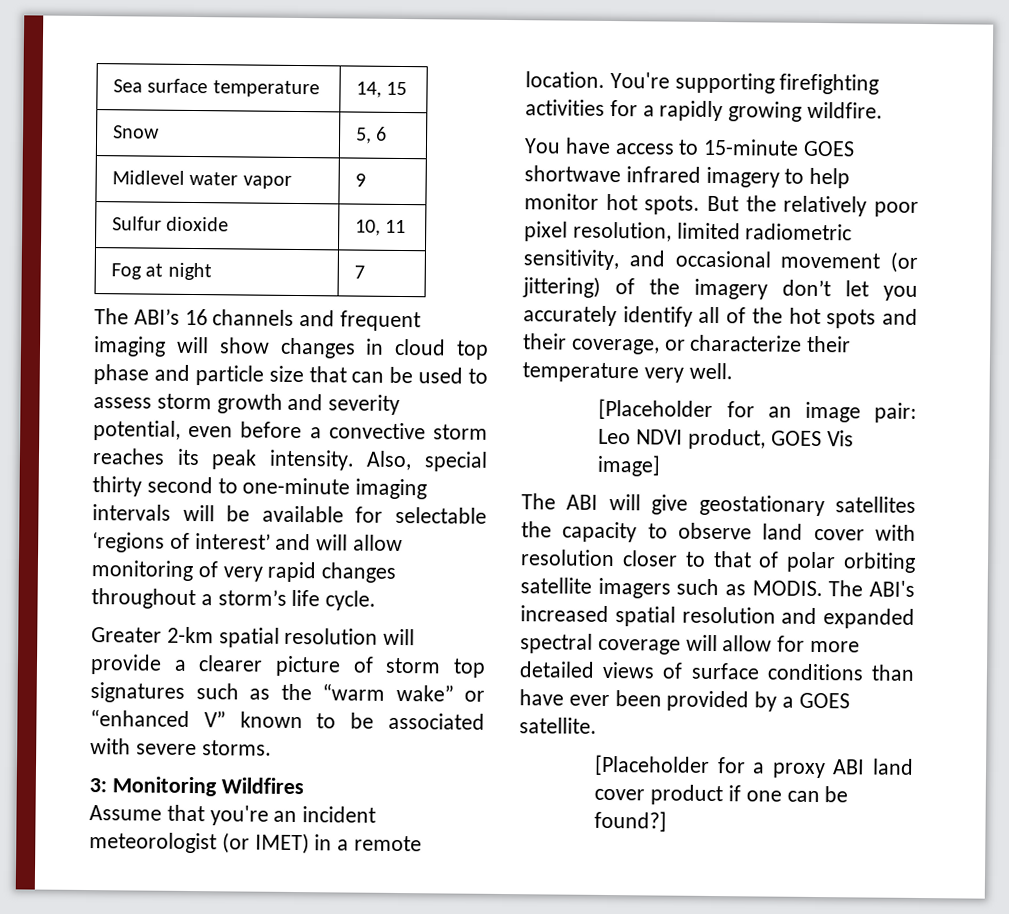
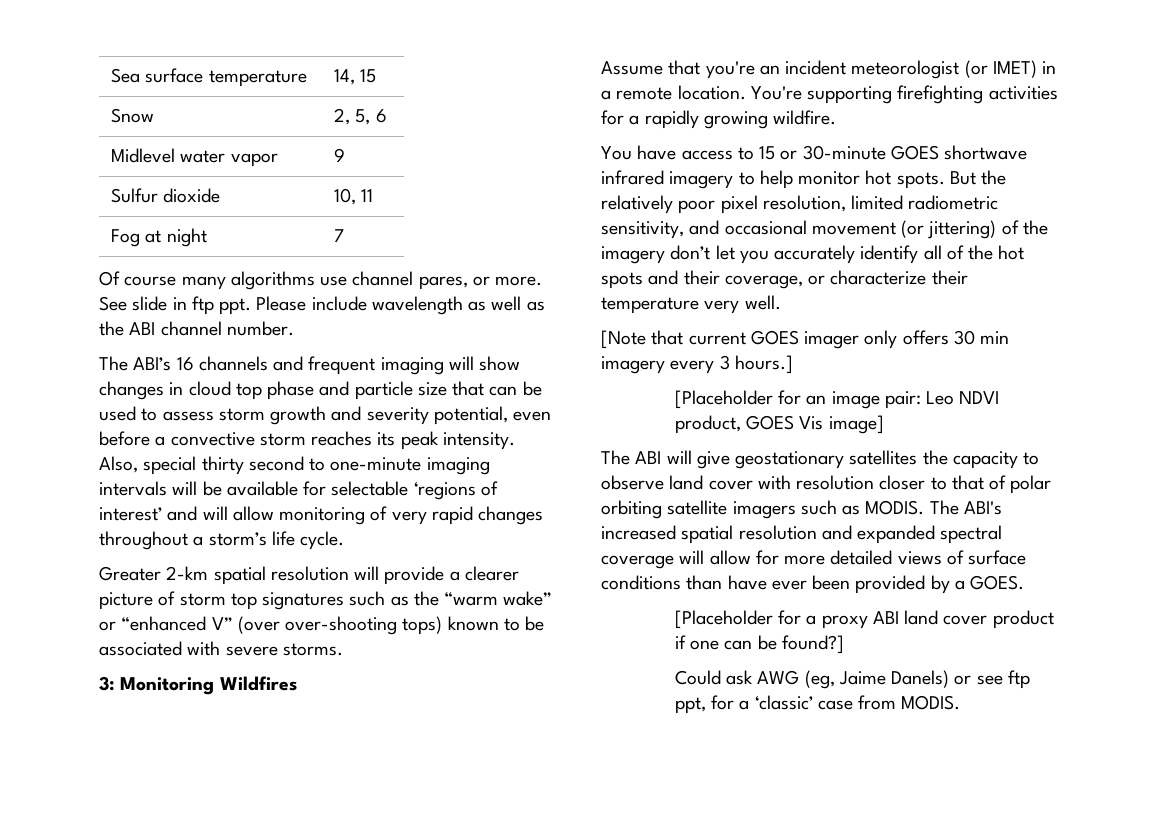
- Snow | 5, 6
+ Snow | 2, 5, 6
+ Of course many algorithms use channel pares, or more. See slide in ftp ppt. Please include wavelength as well as the ABI channel number.
- Greater 2-km spatial resolution will provide a clearer picture of storm top signatures such as the “warm wake” or “enhanced V” known to be associated with severe storms.
+ Greater 2-km spatial resolution will provide a clearer picture of storm top signatures such as the “warm wake” or “enhanced V” (over over-shooting tops) known to be associated with severe storms.
- You have access to 15-minute GOES shortwave infrared imagery to help monitor hot spots.
+ You have access to 15 or 30-minute GOES shortwave infrared imagery to help monitor hot spots.
+ [Note that current GOES imager only offers 30 min imagery every 3 hours.]
- The ABI's increased spatial resolution and expanded spectral coverage will allow for more detailed views of surface conditions than have ever been provided by a GOES satellite.
+ The ABI's increased spatial resolution and expanded spectral coverage will allow for more detailed views of surface conditions than have ever been provided by a GOES.
+ Could ask AWG (eg, Jaime Danels) or see ftp ppt, for a ‘classic’ case from MODIS.

